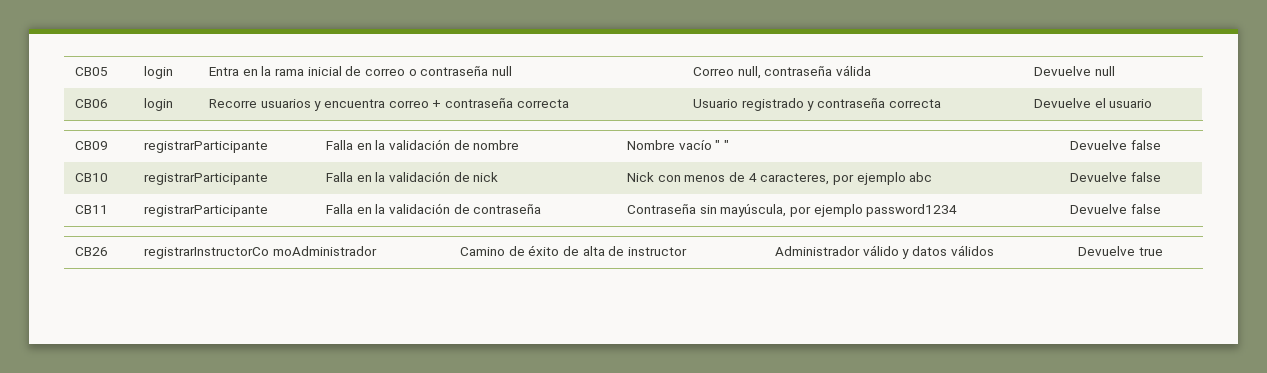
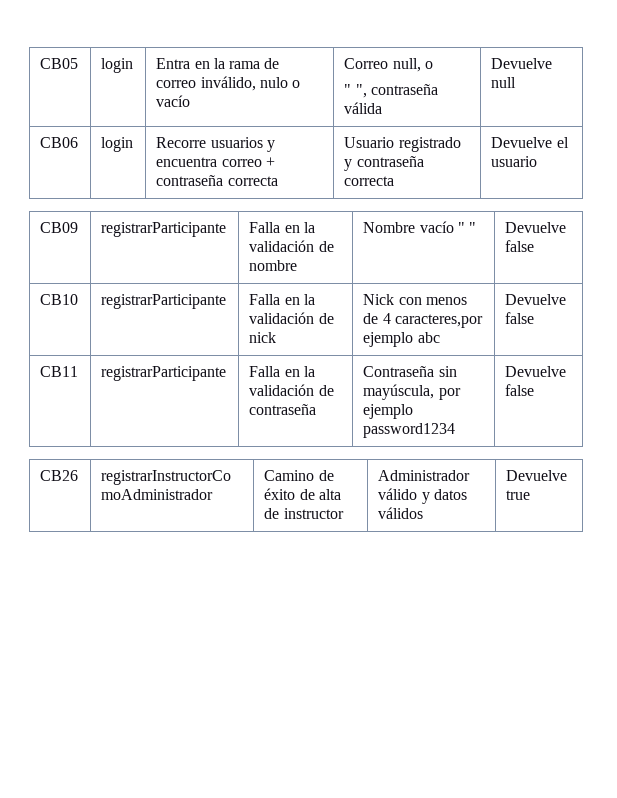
- CB05 | login | Entra en la rama inicial de correo o contraseña null | Correo null, contraseña válida | Devuelve null
+ CB05 | login | Entra en la rama de correo inválido, nulo o vacío | Correo null, o
+ " ", contraseña válida | Devuelve null
- CB10 | registrarParticipante | Falla en la validación de nick | Nick con menos de 4 caracteres, por ejemplo abc | Devuelve false
+ CB10 | registrarParticipante | Falla en la validación de nick | Nick con menos de 4 caracteres,por ejemplo abc | Devuelve false

